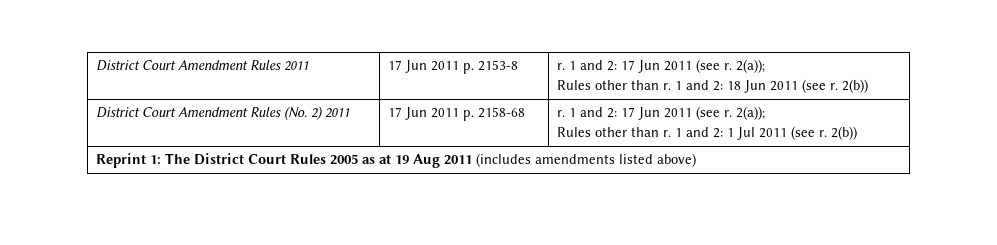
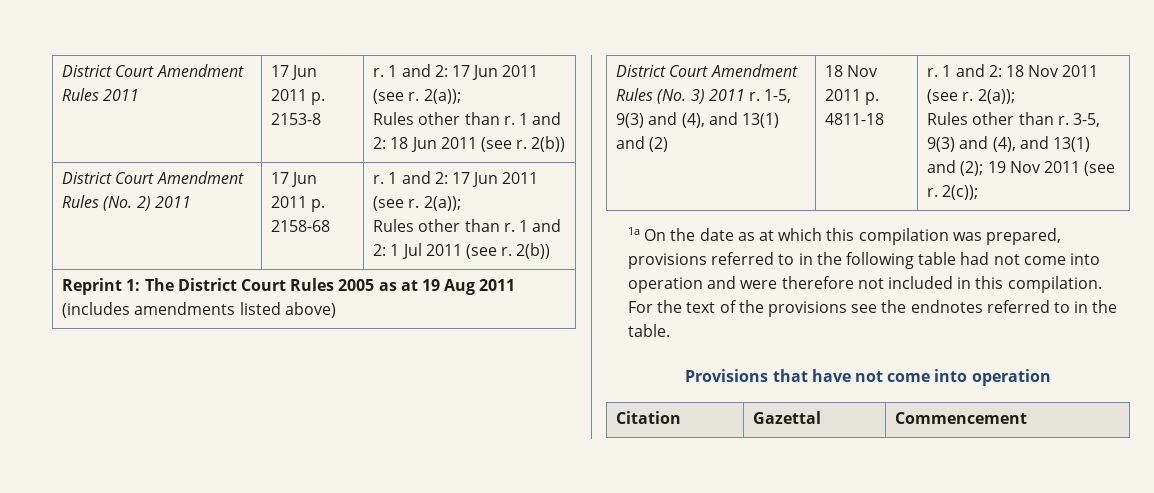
+ District Court Amendment Rules (No. 3) 2011 r. 1-5, 9(3) and (4), and 13(1) and (2) | 18 Nov 2011 p. 4811-18 | r. 1 and 2: 18 Nov 2011 (see r. 2(a));
+ Rules other than r. 3-5, 9(3) and (4), and 13(1) and (2); 19 Nov 2011 (see r. 2(c));
+ 1a On the date as at which this compilation was prepared, provisions referred to in the following table had not come into operation and were therefore not included in this compilation. For the text of the provisions see the endnotes referred to in the table.
+ Provisions that have not come into operation
+ Citation | Gazettal | Commencement

